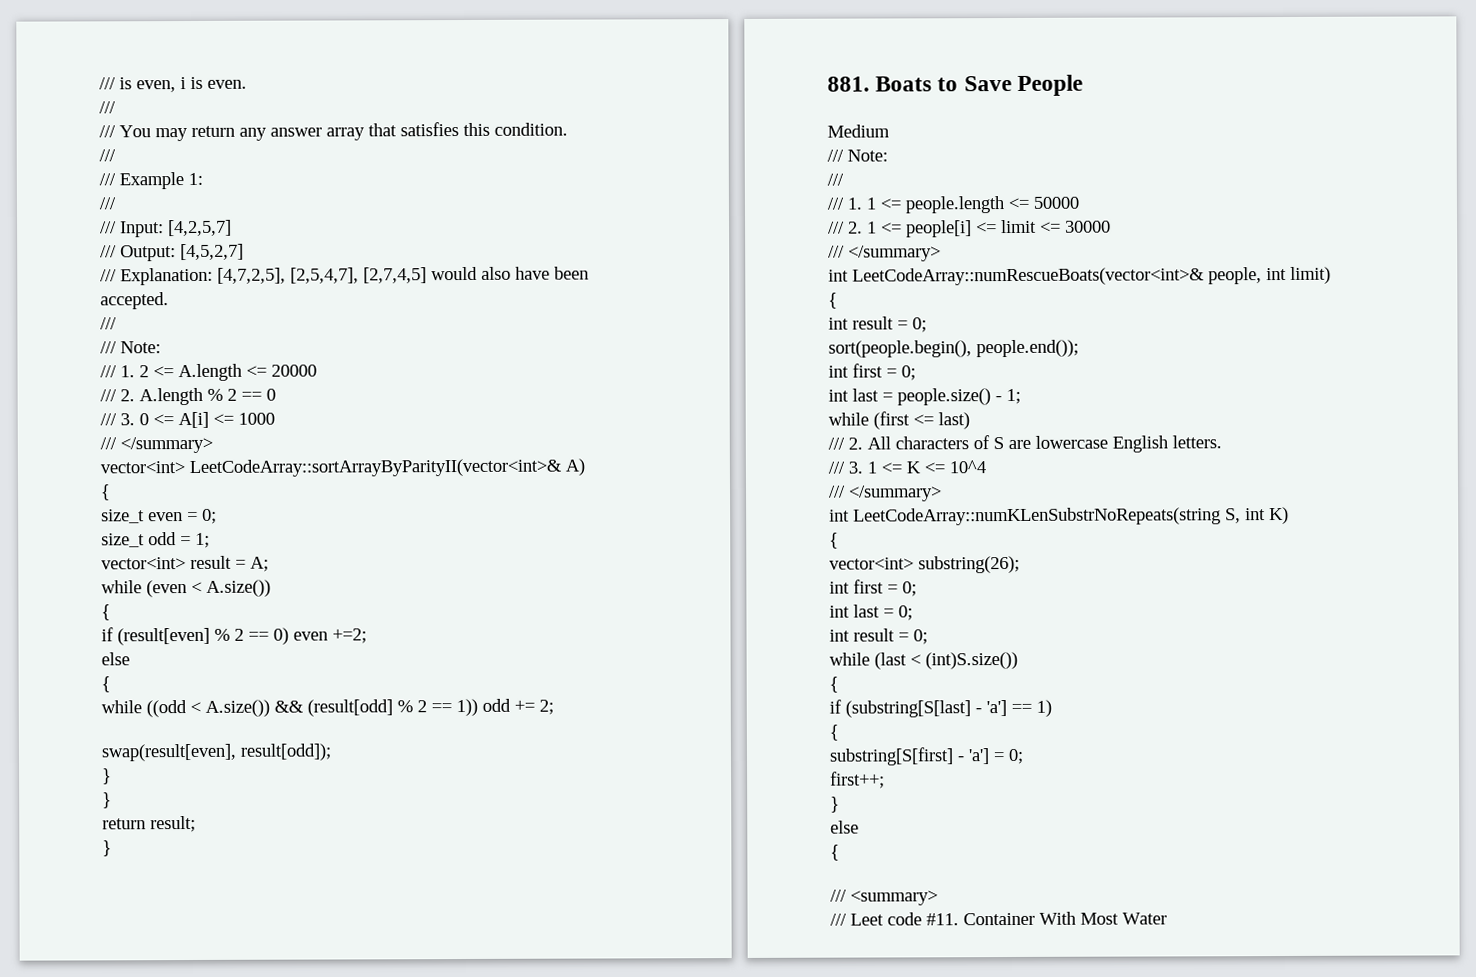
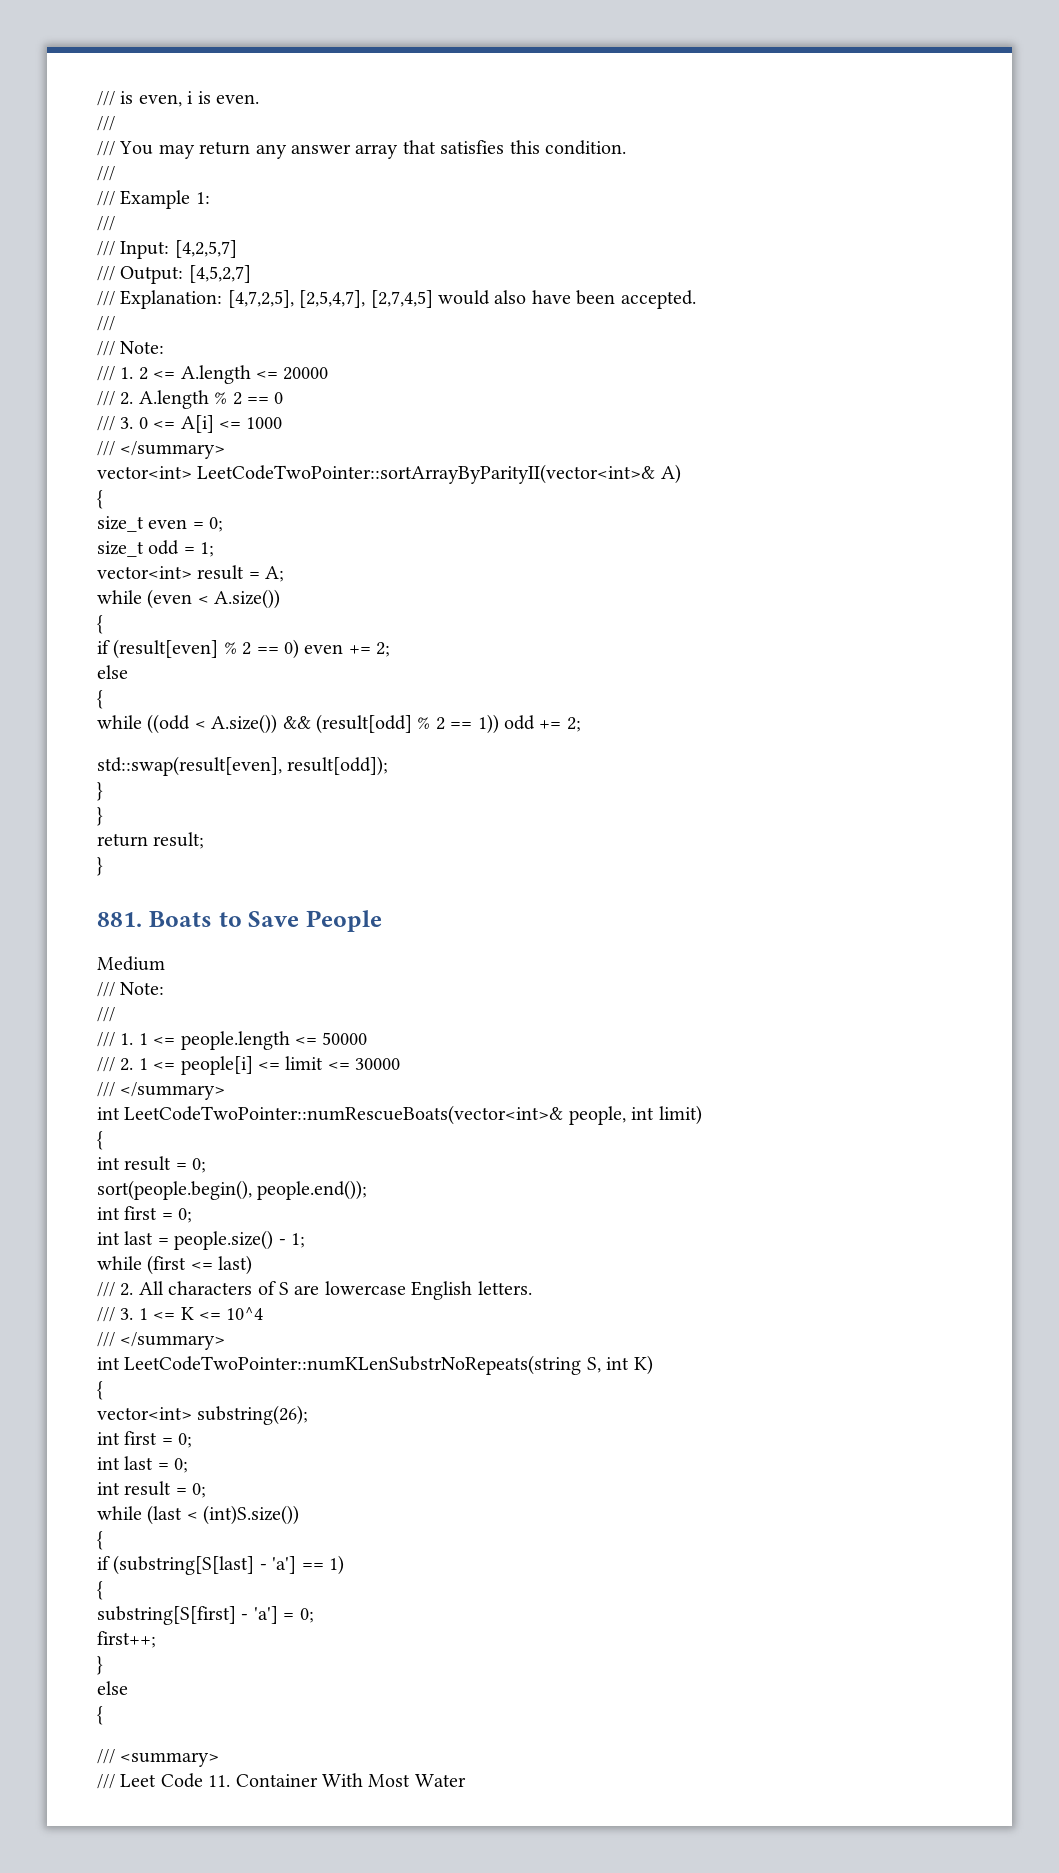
- vector<int> LeetCodeArray::sortArrayByParityII(vector<int>& A)
+ vector<int> LeetCodeTwoPointer::sortArrayByParityII(vector<int>& A)
- if (result[even] % 2 == 0) even +=2;
+ if (result[even] % 2 == 0) even += 2;
- swap(result[even], result[odd]);
+ std::swap(result[even], result[odd]);
- int LeetCodeArray::numRescueBoats(vector<int>& people, int limit)
+ int LeetCodeTwoPointer::numRescueBoats(vector<int>& people, int limit)
- int LeetCodeArray::numKLenSubstrNoRepeats(string S, int K)
+ int LeetCodeTwoPointer::numKLenSubstrNoRepeats(string S, int K)
- /// Leet code #11. Container With Most Water
+ /// Leet Code 11. Container With Most Water

